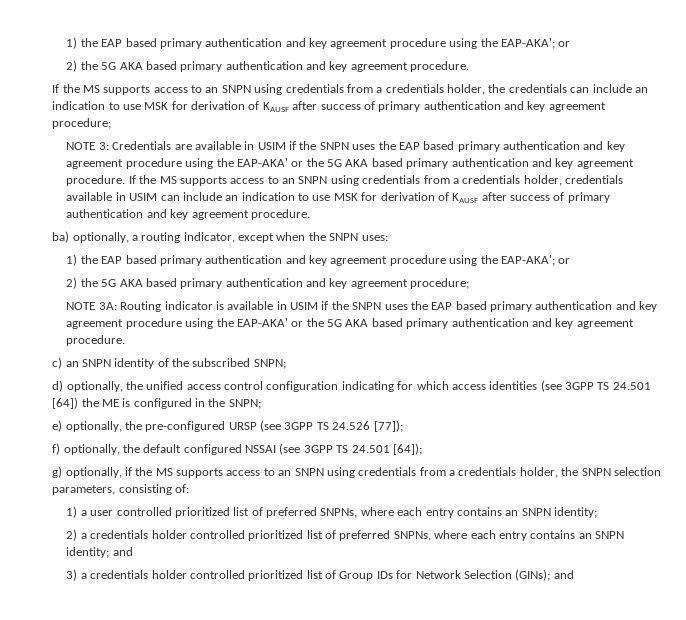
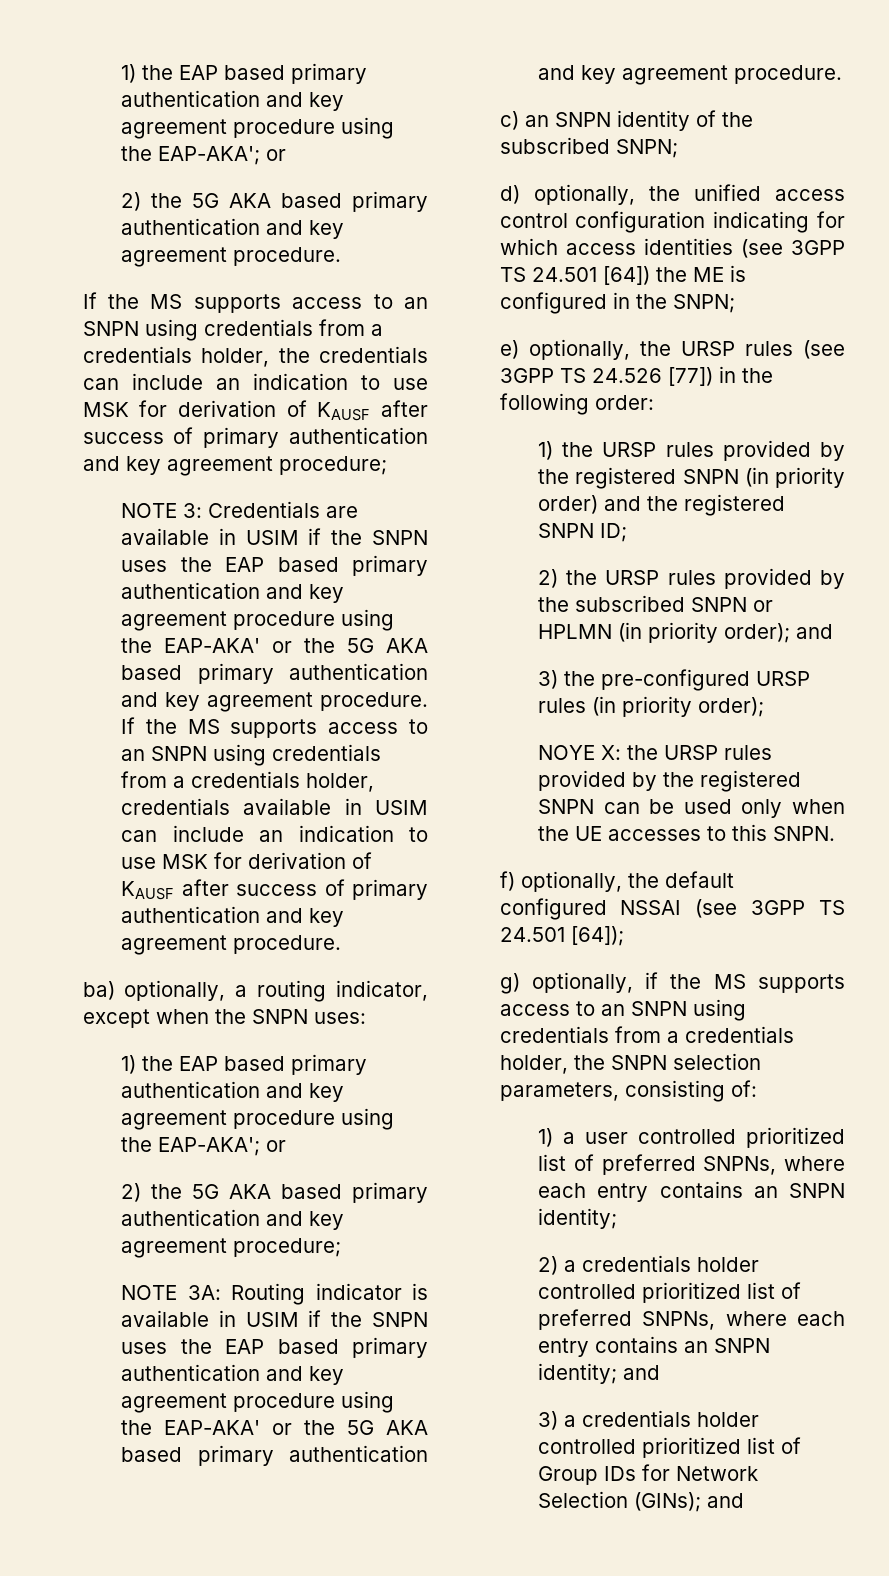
- e) optionally, the pre-configured URSP (see 3GPP TS 24.526 [77]);
+ e) optionally, the URSP rules (see 3GPP TS 24.526 [77]) in the following order:
+ 1) the URSP rules provided by the registered SNPN (in priority order) and the registered SNPN ID;
+ 2) the URSP rules provided by the subscribed SNPN or HPLMN (in priority order); and
+ 3) the pre-configured URSP rules (in priority order);
+ NOYE X: the URSP rules provided by the registered SNPN can be used only when the UE accesses to this SNPN.

